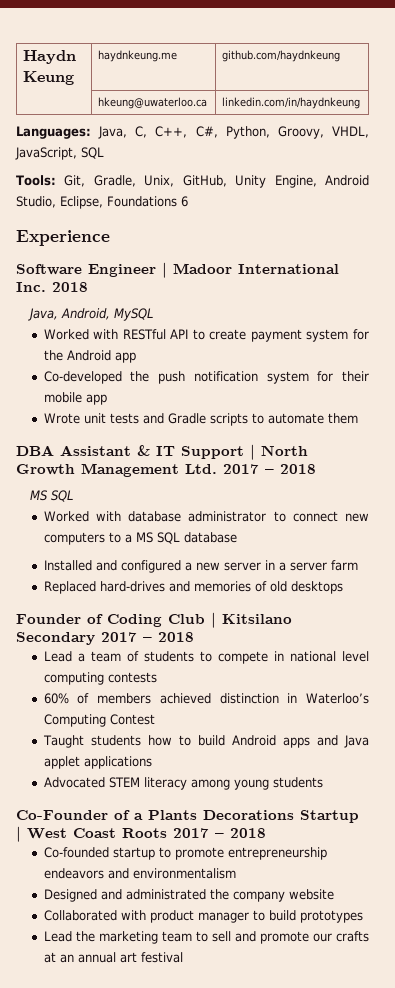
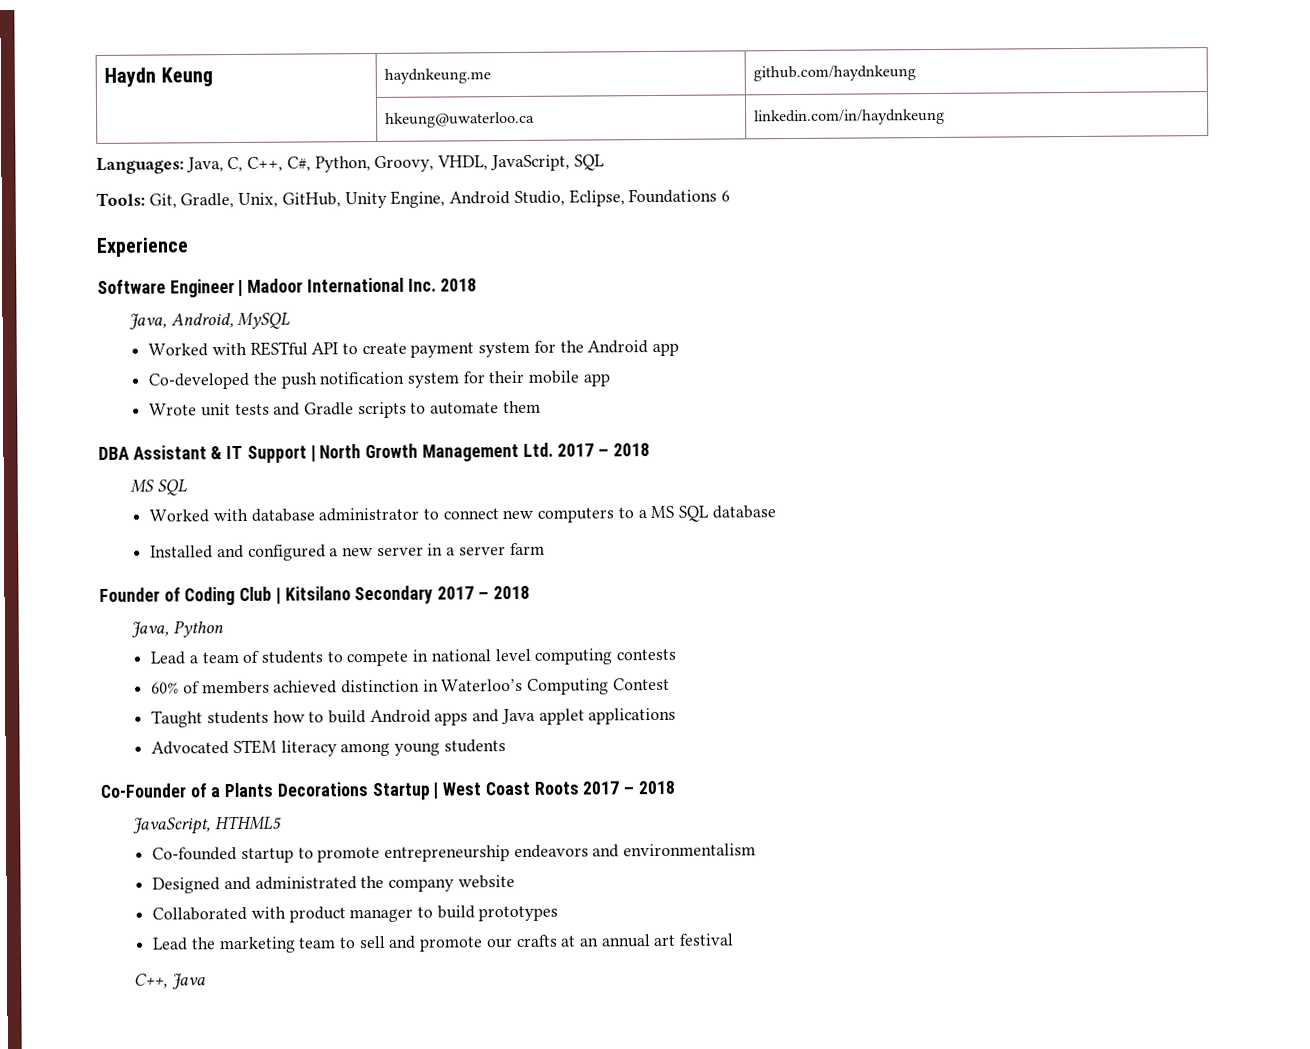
- Replaced hard-drives and memories of old desktops
+ Java, Python
+ JavaScript, HTHML5
+ C++, Java

